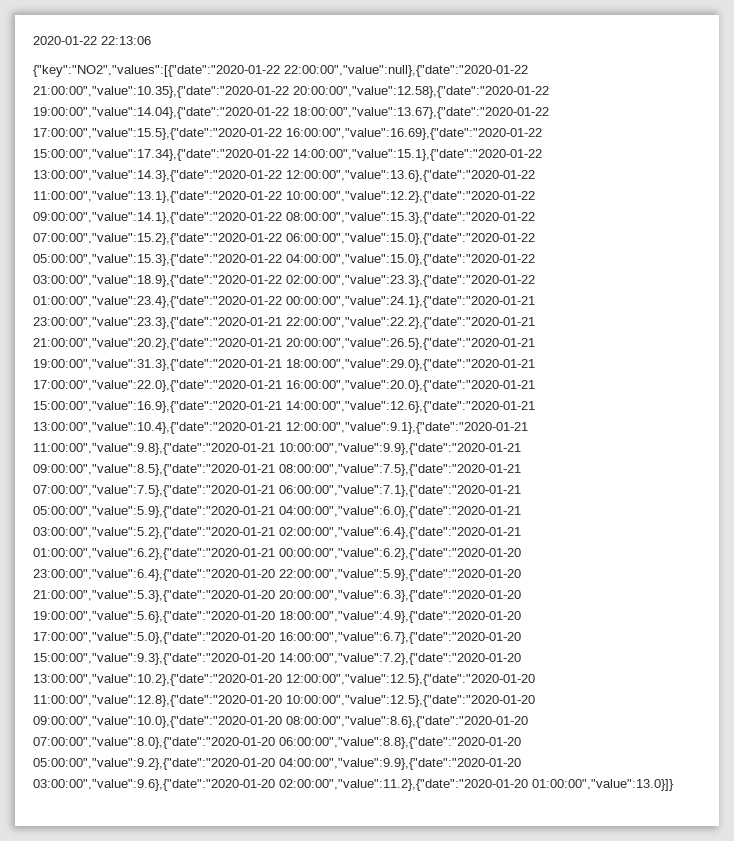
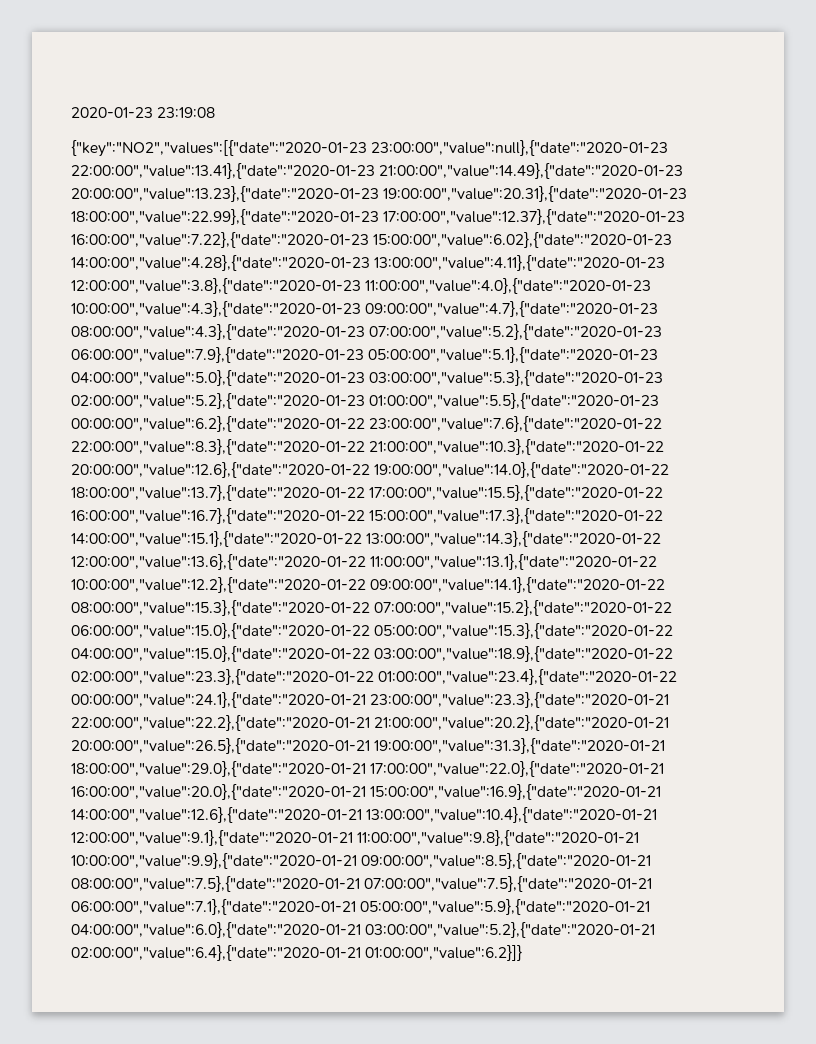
- 2020-01-22 22:13:06
- {"key":"NO2","values":[{"date":"2020-01-22 22:00:00","value":null},{"date":"2020-01-22 21:00:00","value":10.35},{"date":"2020-01-22 20:00:00","value":12.58},{"date":"2020-01-22 19:00:00","value":14.04},{"date":"2020-01-22 18:00:00","value":13.67},{"date":"2020-01-22 17:00:00","value":15.5},{"date":"2020-01-22 16:00:00","value":16.69},{"date":"2020-01-22 15:00:00","value":17.34},{"date":"2020-01-22 14:00:00","value":15.1},{"date":"2020-01-22 13:00:00","value":14.3},{"date":"2020-01-22 12:00:00","value":13.6},{"date":"2020-01-22 11:00:00","value":13.1},{"date":"2020-01-22 10:00:00","value":12.2},{"date":"2020-01-22 09:00:00","value":14.1},{"date":"2020-01-22 08:00:00","value":15.3},{"date":"2020-01-22 07:00:00","value":15.2},{"date":"2020-01-22 06:00:00","value":15.0},{"date":"2020-01-22 05:00:00","value":15.3},{"date":"2020-01-22 04:00:00","value":15.0},{"date":"2020-01-22 03:00:00","value":18.9},{"date":"2020-01-22 02:00:00","value":23.3},{"date":"2020-01-22 01:00:00","value":23.4},{"date":"2020-01-22 00:00:00","value":24.1},{"date":"2020-01-21 23:00:00","value":23.3},{"date":"2020-01-21 22:00:00","value":22.2},{"date":"2020-01-21 21:00:00","value":20.2},{"date":"2020-01-21 20:00:00","value":26.5},{"date":"2020-01-21 19:00:00","value":31.3},{"date":"2020-01-21 18:00:00","value":29.0},{"date":"2020-01-21 17:00:00","value":22.0},{"date":"2020-01-21 16:00:00","value":20.0},{"date":"2020-01-21 15:00:00","value":16.9},{"date":"2020-01-21 14:00:00","value":12.6},{"date":"2020-01-21 13:00:00","value":10.4},{"date":"2020-01-21 12:00:00","value":9.1},{"date":"2020-01-21 11:00:00","value":9.8},{"date":"2020-01-21 10:00:00","value":9.9},{"date":"2020-01-21 09:00:00","value":8.5},{"date":"2020-01-21 08:00:00","value":7.5},{"date":"2020-01-21 07:00:00","value":7.5},{"date":"2020-01-21 06:00:00","value":7.1},{"date":"2020-01-21 05:00:00","value":5.9},{"date":"2020-01-21 04:00:00","value":6.0},{"date":"2020-01-21 03:00:00","value":5.2},{"date":"2020-01-21 02:00:00","value":6.4},{"date":"2020-01-21 01:00:00","value":6.2},{"date":"2020-01-21 00:00:00","value":6.2},{"date":"2020-01-20 23:00:00","value":6.4},{"date":"2020-01-20 22:00:00","value":5.9},{"date":"2020-01-20 21:00:00","value":5.3},{"date":"2020-01-20 20:00:00","value":6.3},{"date":"2020-01-20 19:00:00","value":5.6},{"date":"2020-01-20 18:00:00","value":4.9},{"date":"2020-01-20 17:00:00","value":5.0},{"date":"2020-01-20 16:00:00","value":6.7},{"date":"2020-01-20 15:00:00","value":9.3},{"date":"2020-01-20 14:00:00","value":7.2},{"date":"2020-01-20 13:00:00","value":10.2},{"date":"2020-01-20 12:00:00","value":12.5},{"date":"2020-01-20 11:00:00","value":12.8},{"date":"2020-01-20 10:00:00","value":12.5},{"date":"2020-01-20 09:00:00","value":10.0},{"date":"2020-01-20 08:00:00","value":8.6},{"date":"2020-01-20 07:00:00","value":8.0},{"date":"2020-01-20 06:00:00","value":8.8},{"date":"2020-01-20 05:00:00","value":9.2},{"date":"2020-01-20 04:00:00","value":9.9},{"date":"2020-01-20 03:00:00","value":9.6},{"date":"2020-01-20 02:00:00","value":11.2},{"date":"2020-01-20 01:00:00","value":13.0}]}
+ 2020-01-23 23:19:08
+ {"key":"NO2","values":[{"date":"2020-01-23 23:00:00","value":null},{"date":"2020-01-23 22:00:00","value":13.41},{"date":"2020-01-23 21:00:00","value":14.49},{"date":"2020-01-23 20:00:00","value":13.23},{"date":"2020-01-23 19:00:00","value":20.31},{"date":"2020-01-23 18:00:00","value":22.99},{"date":"2020-01-23 17:00:00","value":12.37},{"date":"2020-01-23 16:00:00","value":7.22},{"date":"2020-01-23 15:00:00","value":6.02},{"date":"2020-01-23 14:00:00","value":4.28},{"date":"2020-01-23 13:00:00","value":4.11},{"date":"2020-01-23 12:00:00","value":3.8},{"date":"2020-01-23 11:00:00","value":4.0},{"date":"2020-01-23 10:00:00","value":4.3},{"date":"2020-01-23 09:00:00","value":4.7},{"date":"2020-01-23 08:00:00","value":4.3},{"date":"2020-01-23 07:00:00","value":5.2},{"date":"2020-01-23 06:00:00","value":7.9},{"date":"2020-01-23 05:00:00","value":5.1},{"date":"2020-01-23 04:00:00","value":5.0},{"date":"2020-01-23 03:00:00","value":5.3},{"date":"2020-01-23 02:00:00","value":5.2},{"date":"2020-01-23 01:00:00","value":5.5},{"date":"2020-01-23 00:00:00","value":6.2},{"date":"2020-01-22 23:00:00","value":7.6},{"date":"2020-01-22 22:00:00","value":8.3},{"date":"2020-01-22 21:00:00","value":10.3},{"date":"2020-01-22 20:00:00","value":12.6},{"date":"2020-01-22 19:00:00","value":14.0},{"date":"2020-01-22 18:00:00","value":13.7},{"date":"2020-01-22 17:00:00","value":15.5},{"date":"2020-01-22 16:00:00","value":16.7},{"date":"2020-01-22 15:00:00","value":17.3},{"date":"2020-01-22 14:00:00","value":15.1},{"date":"2020-01-22 13:00:00","value":14.3},{"date":"2020-01-22 12:00:00","value":13.6},{"date":"2020-01-22 11:00:00","value":13.1},{"date":"2020-01-22 10:00:00","value":12.2},{"date":"2020-01-22 09:00:00","value":14.1},{"date":"2020-01-22 08:00:00","value":15.3},{"date":"2020-01-22 07:00:00","value":15.2},{"date":"2020-01-22 06:00:00","value":15.0},{"date":"2020-01-22 05:00:00","value":15.3},{"date":"2020-01-22 04:00:00","value":15.0},{"date":"2020-01-22 03:00:00","value":18.9},{"date":"2020-01-22 02:00:00","value":23.3},{"date":"2020-01-22 01:00:00","value":23.4},{"date":"2020-01-22 00:00:00","value":24.1},{"date":"2020-01-21 23:00:00","value":23.3},{"date":"2020-01-21 22:00:00","value":22.2},{"date":"2020-01-21 21:00:00","value":20.2},{"date":"2020-01-21 20:00:00","value":26.5},{"date":"2020-01-21 19:00:00","value":31.3},{"date":"2020-01-21 18:00:00","value":29.0},{"date":"2020-01-21 17:00:00","value":22.0},{"date":"2020-01-21 16:00:00","value":20.0},{"date":"2020-01-21 15:00:00","value":16.9},{"date":"2020-01-21 14:00:00","value":12.6},{"date":"2020-01-21 13:00:00","value":10.4},{"date":"2020-01-21 12:00:00","value":9.1},{"date":"2020-01-21 11:00:00","value":9.8},{"date":"2020-01-21 10:00:00","value":9.9},{"date":"2020-01-21 09:00:00","value":8.5},{"date":"2020-01-21 08:00:00","value":7.5},{"date":"2020-01-21 07:00:00","value":7.5},{"date":"2020-01-21 06:00:00","value":7.1},{"date":"2020-01-21 05:00:00","value":5.9},{"date":"2020-01-21 04:00:00","value":6.0},{"date":"2020-01-21 03:00:00","value":5.2},{"date":"2020-01-21 02:00:00","value":6.4},{"date":"2020-01-21 01:00:00","value":6.2}]}

